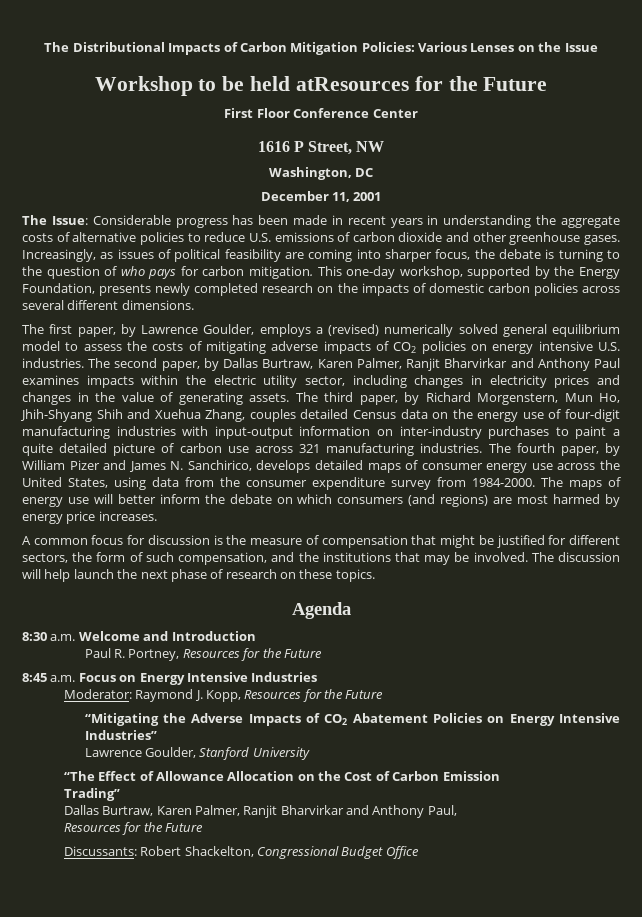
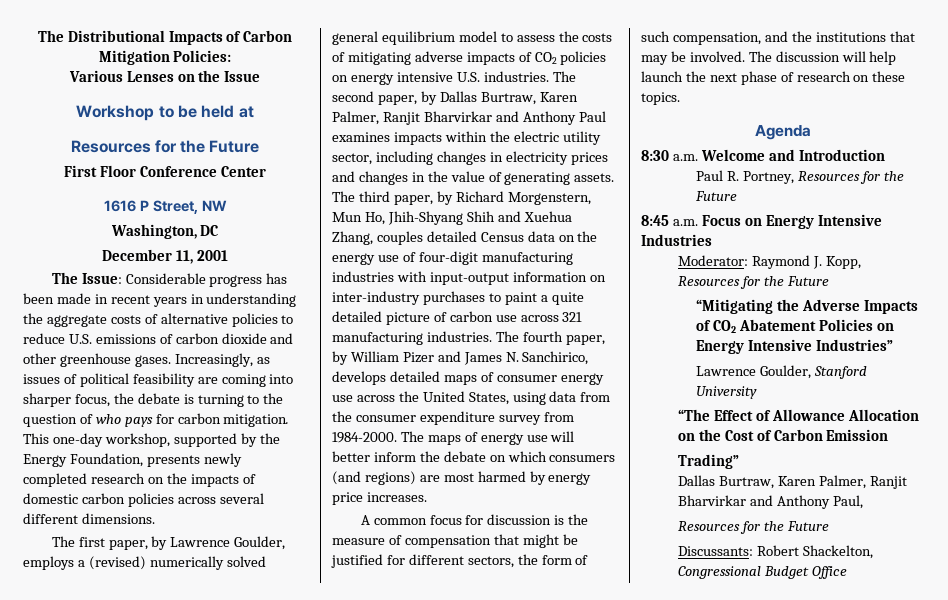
- The Distributional Impacts of Carbon Mitigation Policies: Various Lenses on the Issue
+ The Distributional Impacts of Carbon Mitigation Policies:
+ Various Lenses on the Issue
- Workshop to be held atResources for the Future
+ Workshop to be held at
+ Resources for the Future

